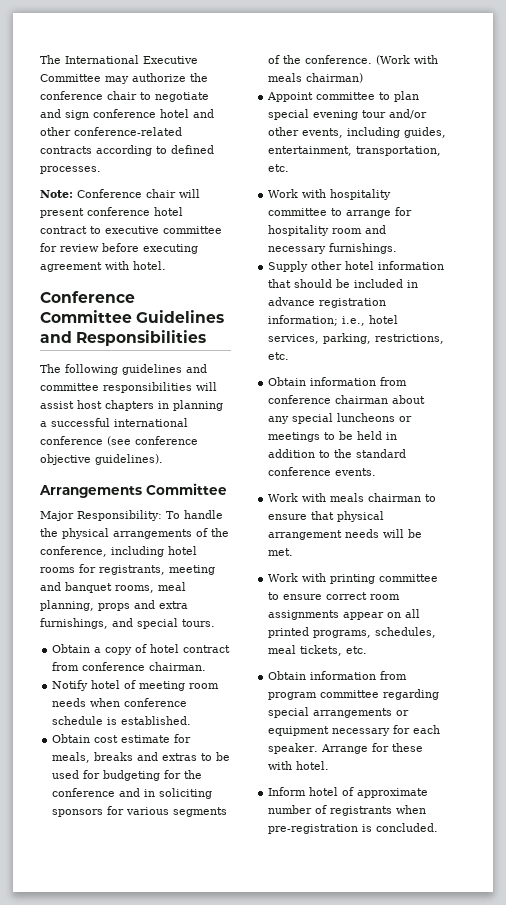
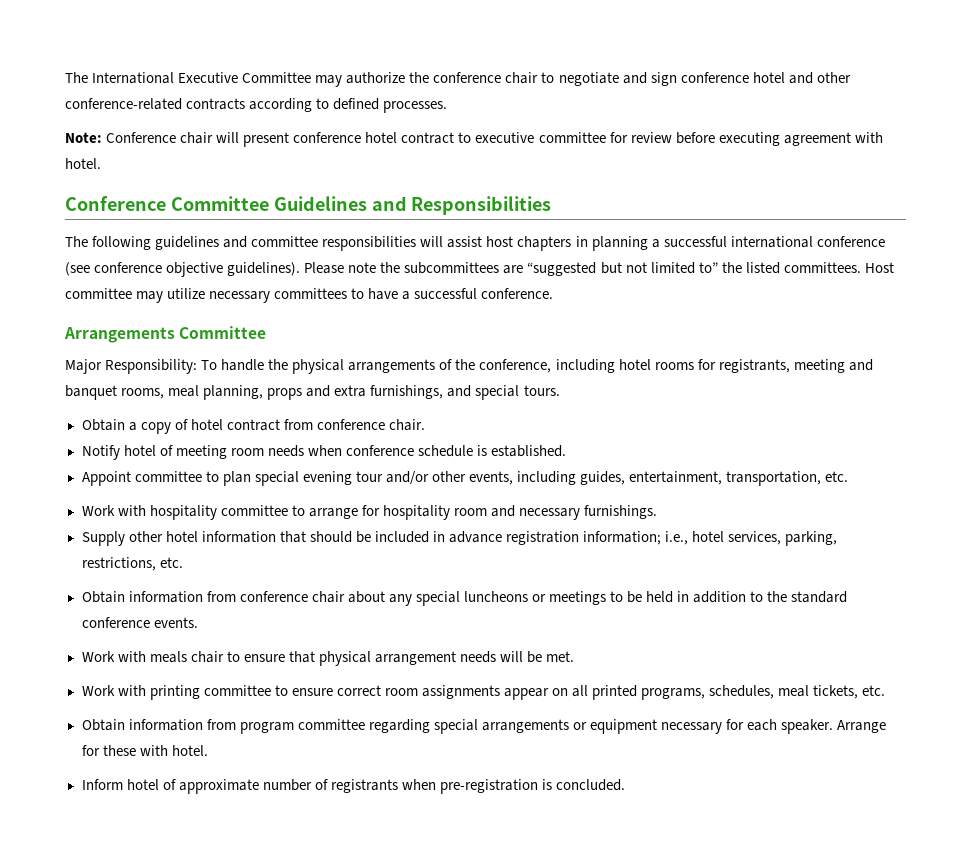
+ Please note the subcommittees are “suggested but not limited to” the listed committees. Host committee may utilize necessary committees to have a successful conference.
- Obtain a copy of hotel contract from conference chairman.
+ Obtain a copy of hotel contract from conference chair.
- Obtain cost estimate for meals, breaks and extras to be used for budgeting for the conference and in soliciting sponsors for various segments of the conference. (Work with meals chairman)
- Obtain information from conference chairman about any special luncheons or meetings to be held in addition to the standard conference events.
+ Obtain information from conference chair about any special luncheons or meetings to be held in addition to the standard conference events.
- Work with meals chairman to ensure that physical arrangement needs will be met.
+ Work with meals chair to ensure that physical arrangement needs will be met.

